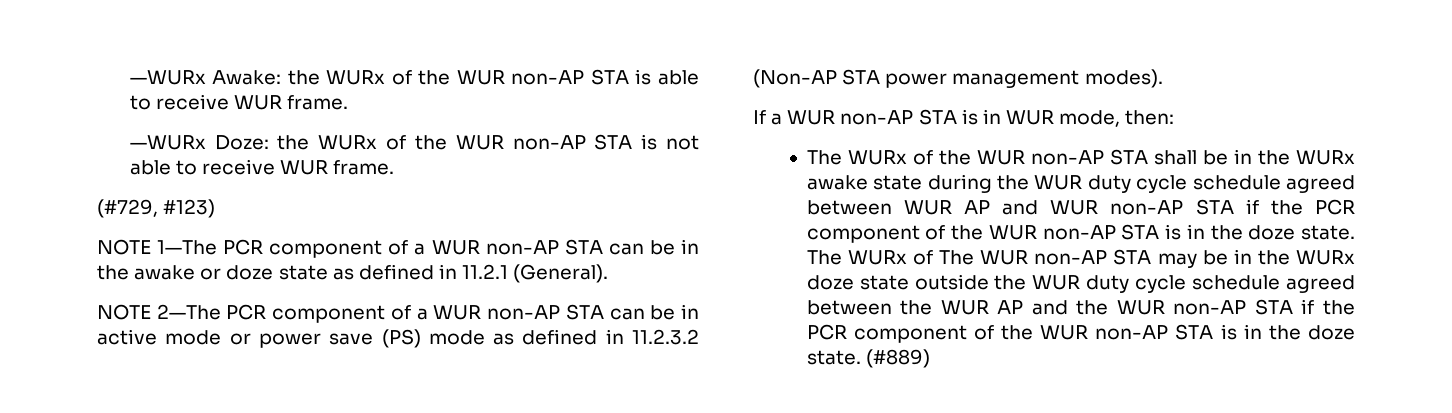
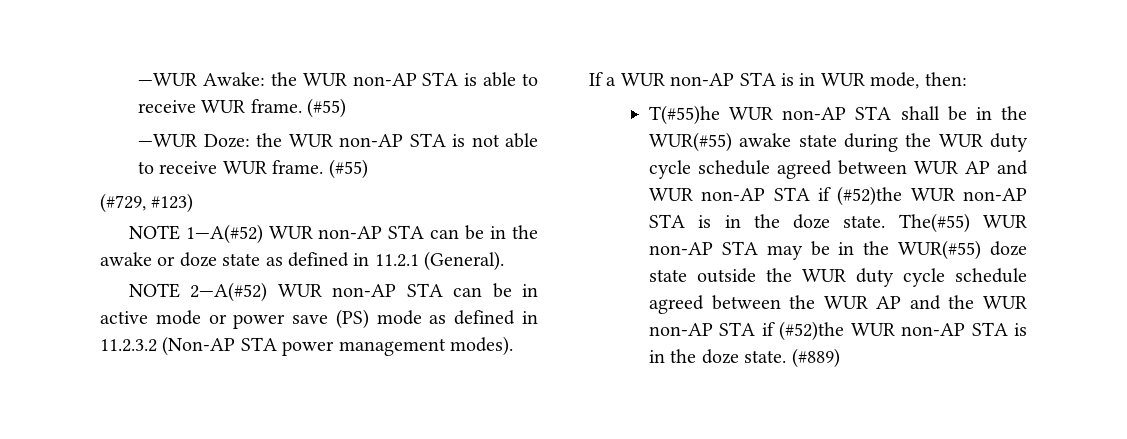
- —WURx Awake: the WURx of the WUR non-AP STA is able to receive WUR frame.
- —WURx Doze: the WURx of the WUR non-AP STA is not able to receive WUR frame.
+ —WUR Awake: the WUR non-AP STA is able to receive WUR frame. (#55)
+ —WUR Doze: the WUR non-AP STA is not able to receive WUR frame. (#55)
- NOTE 1—The PCR component of a WUR non-AP STA can be in the awake or doze state as defined in 11.2.1 (General).
+ NOTE 1—A(#52) WUR non-AP STA can be in the awake or doze state as defined in 11.2.1 (General).
- NOTE 2—The PCR component of a WUR non-AP STA can be in active mode or power save (PS) mode as defined in 11.2.3.2 (Non-AP STA power management modes).
+ NOTE 2—A(#52) WUR non-AP STA can be in active mode or power save (PS) mode as defined in 11.2.3.2 (Non-AP STA power management modes).
- The WURx of the WUR non-AP STA shall be in the WURx awake state during the WUR duty cycle schedule agreed between WUR AP and WUR non-AP STA if the PCR component of the WUR non-AP STA is in the doze state. The WURx of The WUR non-AP STA may be in the WURx doze state outside the WUR duty cycle schedule agreed between the WUR AP and the WUR non-AP STA if the PCR component of the WUR non-AP STA is in the doze state.
+ T(#55)he WUR non-AP STA shall be in the WUR(#55) awake state during the WUR duty cycle schedule agreed between WUR AP and WUR non-AP STA if (#52)the WUR non-AP STA is in the doze state. The(#55) WUR non-AP STA may be in the WUR(#55) doze state outside the WUR duty cycle schedule agreed between the WUR AP and the WUR non-AP STA if (#52)the WUR non-AP STA is in the doze state.

